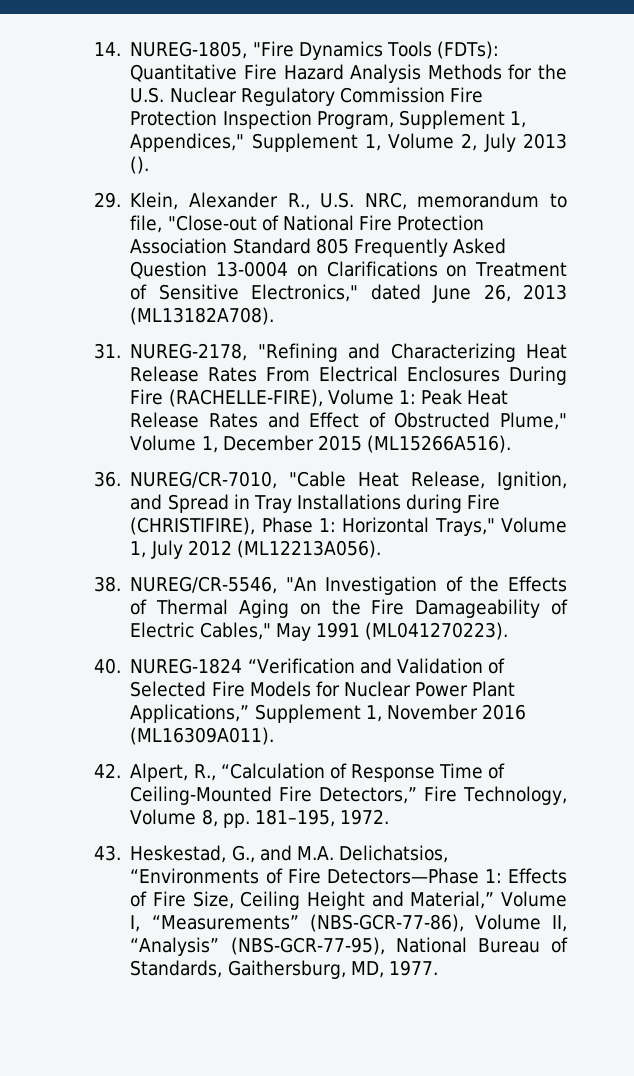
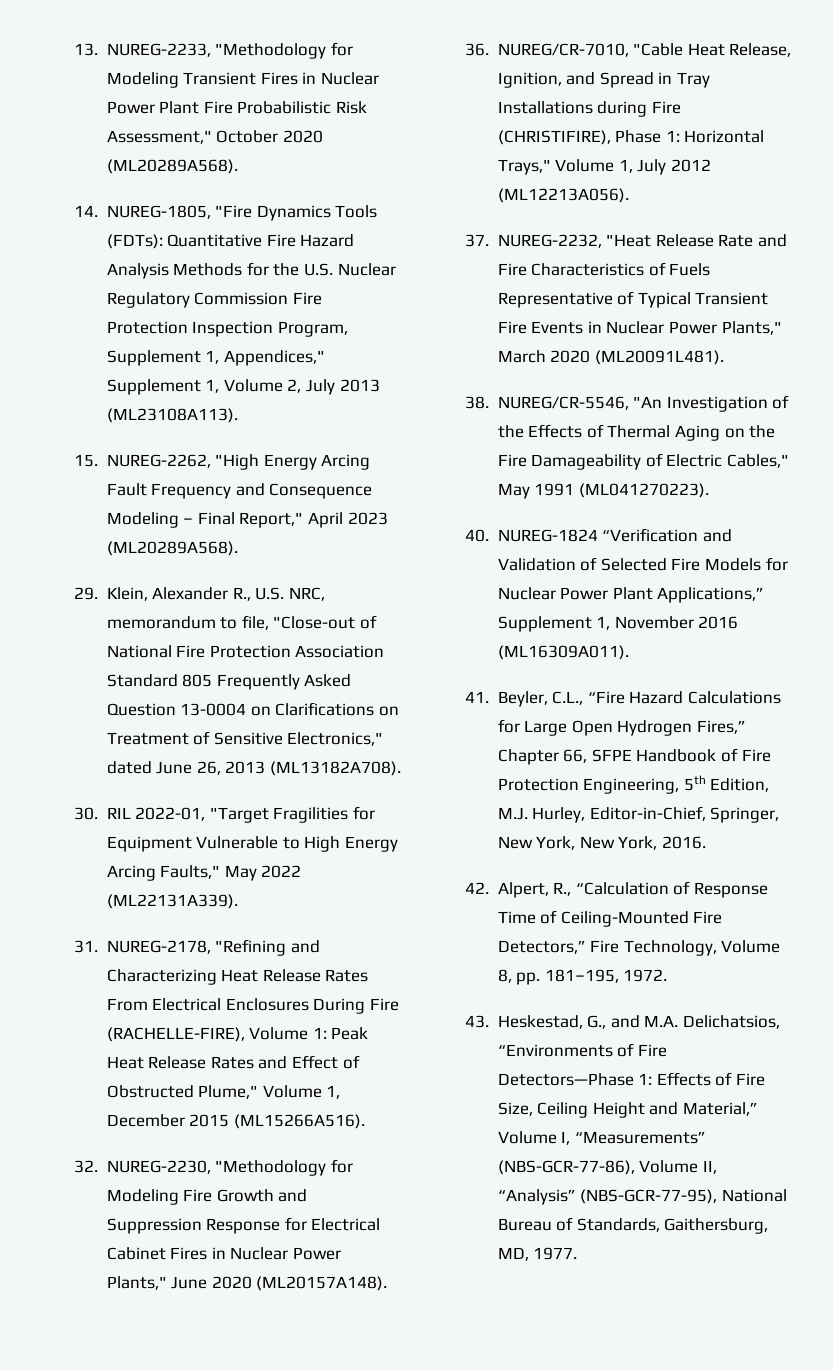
+ 13. NUREG-2233, "Methodology for Modeling Transient Fires in Nuclear Power Plant Fire Probabilistic Risk Assessment," October 2020 (ML20289A568).
- 14. NUREG-1805, "Fire Dynamics Tools (FDTs): Quantitative Fire Hazard Analysis Methods for the U.S. Nuclear Regulatory Commission Fire Protection Inspection Program, Supplement 1, Appendices," Supplement 1, Volume 2, July 2013 ().
+ 14. NUREG-1805, "Fire Dynamics Tools (FDTs): Quantitative Fire Hazard Analysis Methods for the U.S. Nuclear Regulatory Commission Fire Protection Inspection Program, Supplement 1, Appendices," Supplement 1, Volume 2, July 2013 (ML23108A113).
+ 15. NUREG-2262, "High Energy Arcing Fault Frequency and Consequence Modeling – Final Report," April 2023 (ML20289A568).
+ 30. RIL 2022-01, "Target Fragilities for Equipment Vulnerable to High Energy Arcing Faults," May 2022 (ML22131A339).
+ 32. NUREG-2230, "Methodology for Modeling Fire Growth and Suppression Response for Electrical Cabinet Fires in Nuclear Power Plants," June 2020 (ML20157A148).
+ 37. NUREG-2232, "Heat Release Rate and Fire Characteristics of Fuels Representative of Typical Transient Fire Events in Nuclear Power Plants," March 2020 (ML20091L481).
+ 41. Beyler, C.L., “Fire Hazard Calculations for Large Open Hydrogen Fires,” Chapter 66, SFPE Handbook of Fire Protection Engineering, 5th Edition, M.J. Hurley, Editor-in-Chief, Springer, New York, New York, 2016.

